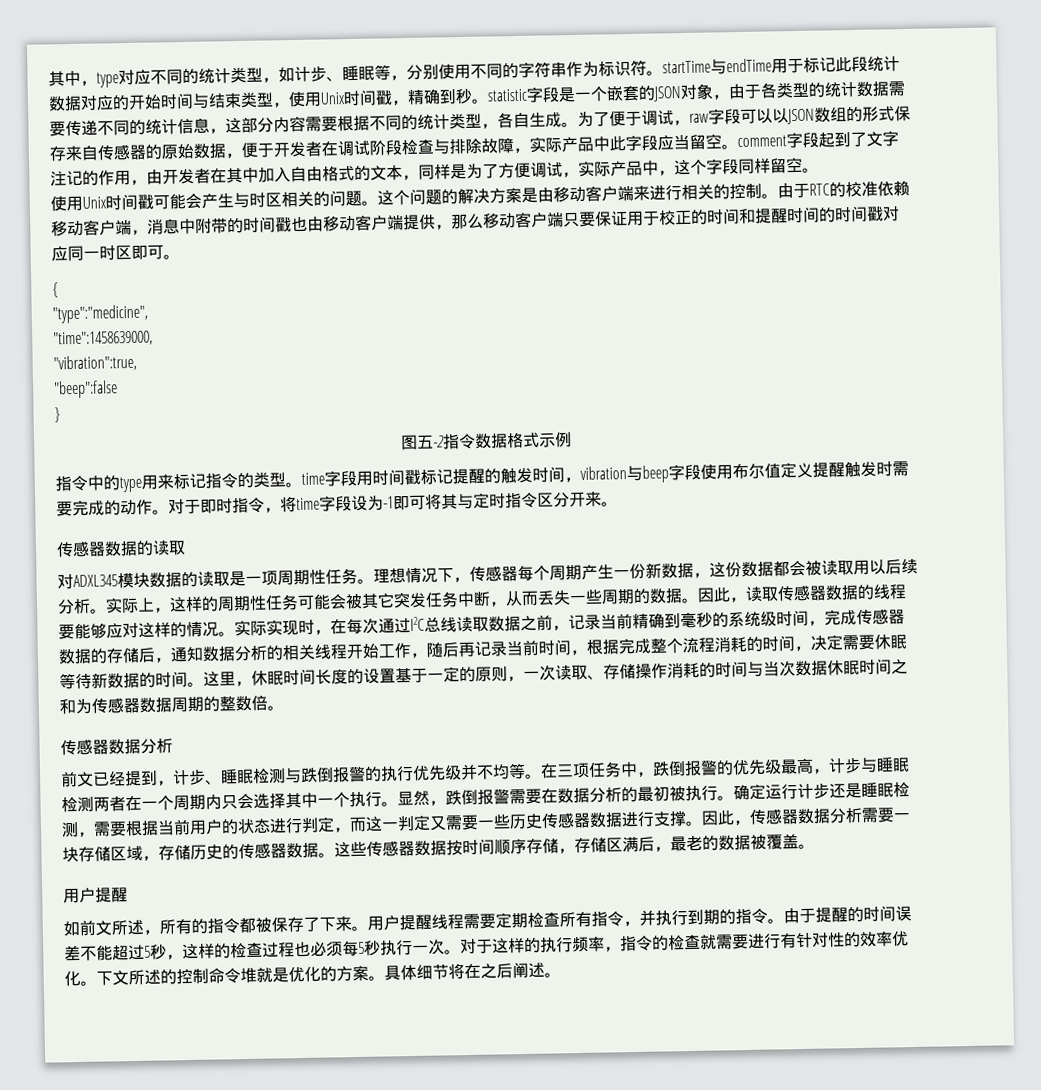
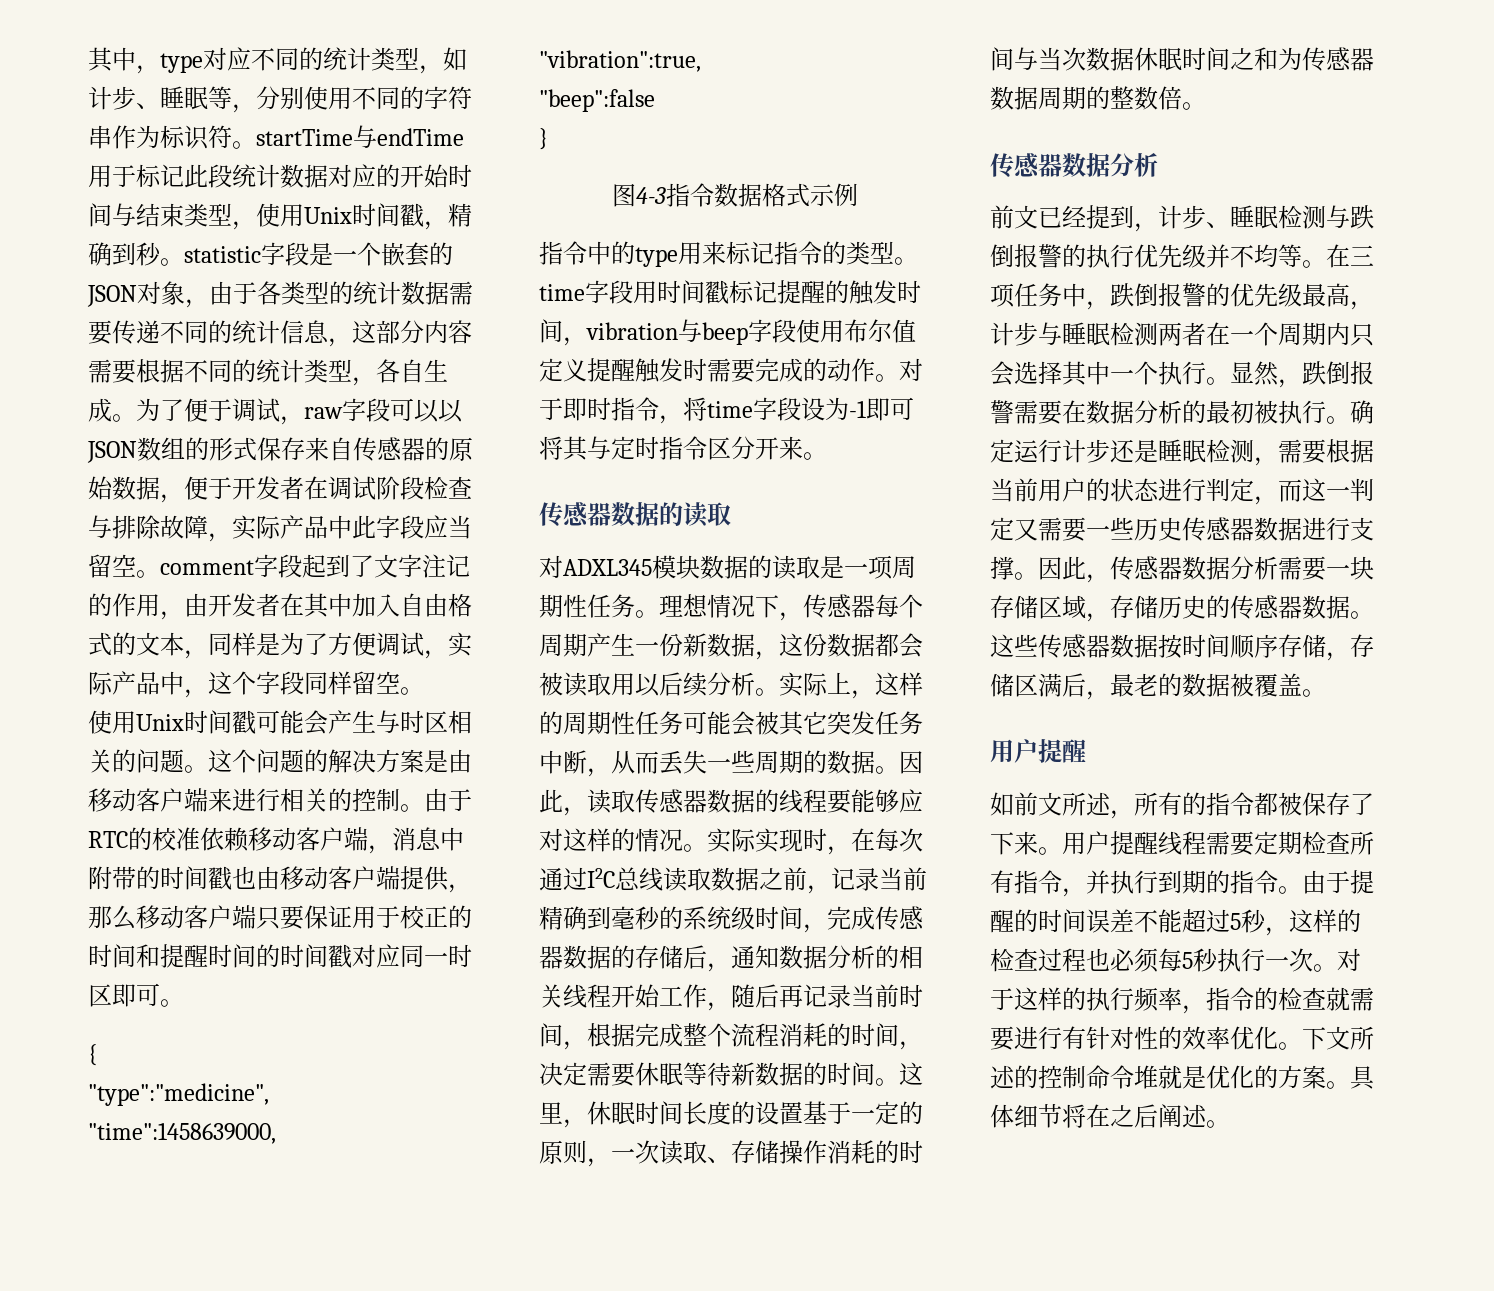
- 图五-2指令数据格式示例
+ 图4-3指令数据格式示例

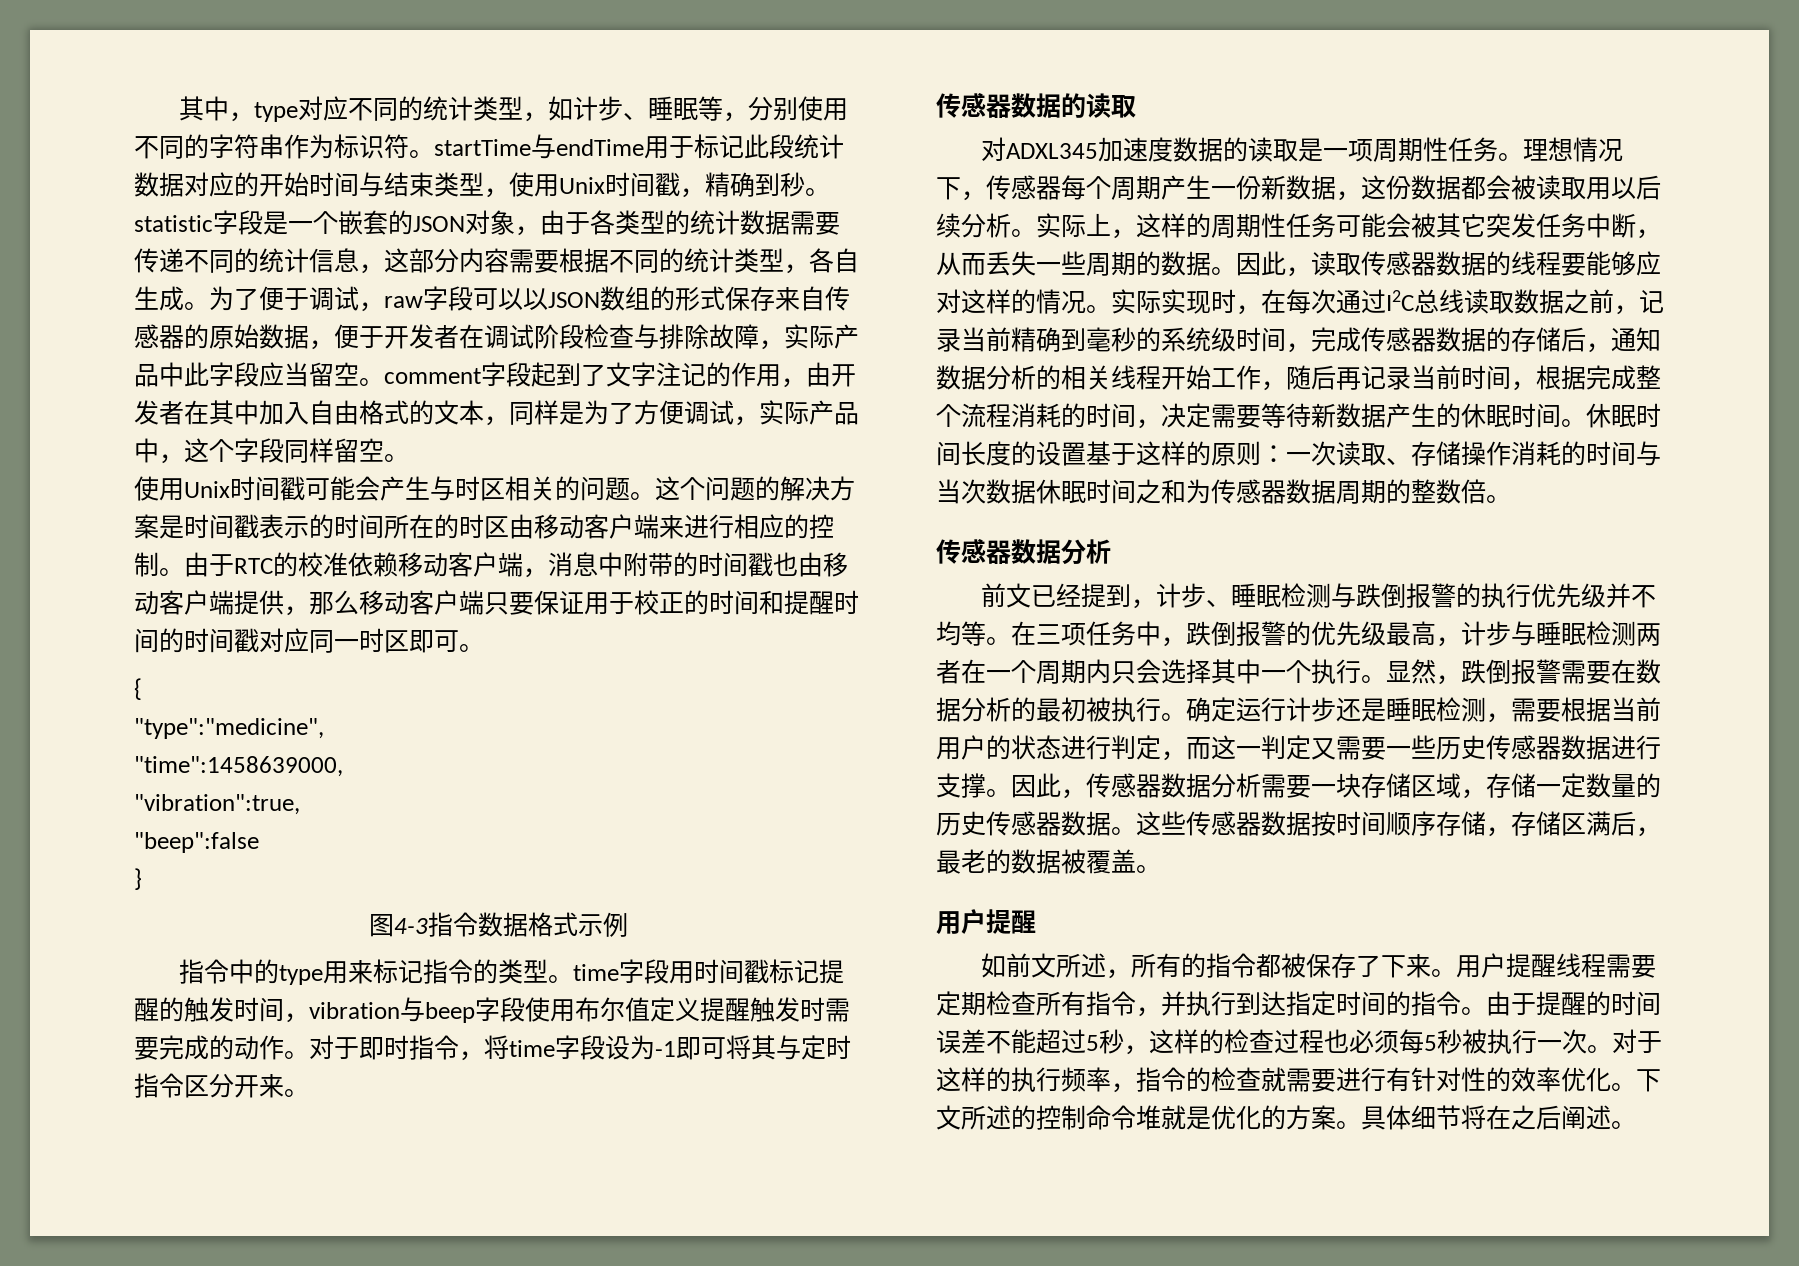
- 这个问题的解决方案是由移动客户端来进行相关的控制。
+ 这个问题的解决方案是时间戳表示的时间所在的时区由移动客户端来进行相应的控制。
- 对ADXL345模块数据的读取是一项周期性任务。
+ 对ADXL345加速度数据的读取是一项周期性任务。
- 实际实现时，在每次通过I2C总线读取数据之前，记录当前精确到毫秒的系统级时间，完成传感器数据的存储后，通知数据分析的相关线程开始工作，随后再记录当前时间，根据完成整个流程消耗的时间，决定需要休眠等待新数据的时间。这里，休眠时间长度的设置基于一定的原则，一次读取、存储操作消耗的时间与当次数据休眠时间之和为传感器数据周期的整数倍。
+ 实际实现时，在每次通过I2C总线读取数据之前，记录当前精确到毫秒的系统级时间，完成传感器数据的存储后，通知数据分析的相关线程开始工作，随后再记录当前时间，根据完成整个流程消耗的时间，决定需要等待新数据产生的休眠时间。休眠时间长度的设置基于这样的原则：一次读取、存储操作消耗的时间与当次数据休眠时间之和为传感器数据周期的整数倍。
- 因此，传感器数据分析需要一块存储区域，存储历史的传感器数据。
+ 因此，传感器数据分析需要一块存储区域，存储一定数量的历史传感器数据。
- 用户提醒线程需要定期检查所有指令，并执行到期的指令。
+ 用户提醒线程需要定期检查所有指令，并执行到达指定时间的指令。
- 由于提醒的时间误差不能超过5秒，这样的检查过程也必须每5秒执行一次。
+ 由于提醒的时间误差不能超过5秒，这样的检查过程也必须每5秒被执行一次。

